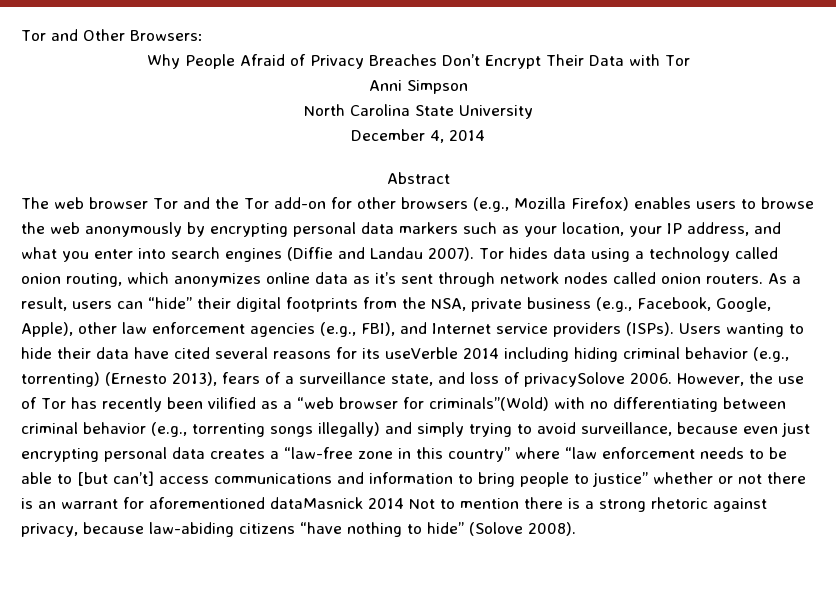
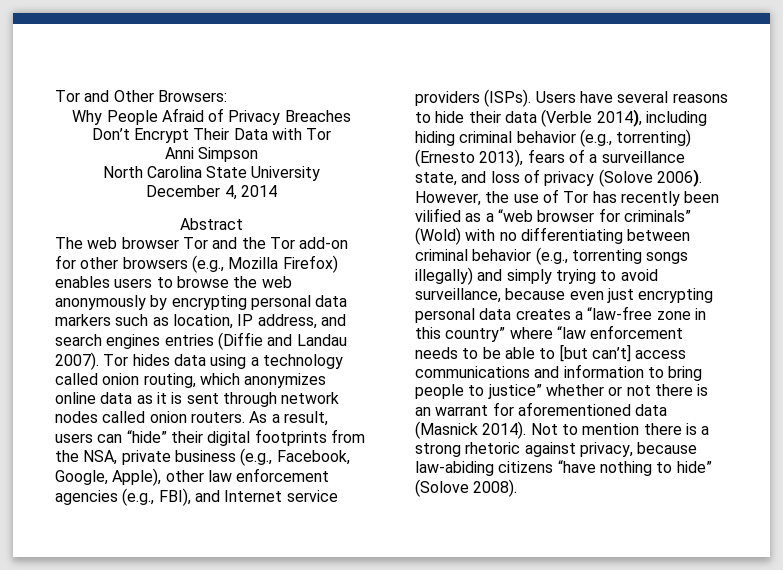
- The web browser Tor and the Tor add-on for other browsers (e.g., Mozilla Firefox) enables users to browse the web anonymously by encrypting personal data markers such as your location, your IP address, and what you enter into search engines (Diffie and Landau 2007).
+ The web browser Tor and the Tor add-on for other browsers (e.g., Mozilla Firefox) enables users to browse the web anonymously by encrypting personal data markers such as location, IP address, and search engines entries (Diffie and Landau 2007).
- Tor hides data using a technology called onion routing, which anonymizes online data as it’s sent through network nodes called onion routers.
+ Tor hides data using a technology called onion routing, which anonymizes online data as it is sent through network nodes called onion routers.
- Users wanting to hide their data have cited several reasons for its useVerble 2014 including hiding criminal behavior (e.g., torrenting) (Ernesto 2013), fears of a surveillance state, and loss of privacySolove 2006.
+ Users have several reasons to hide their data (Verble 2014), including hiding criminal behavior (e.g., torrenting) (Ernesto 2013), fears of a surveillance state, and loss of privacy (Solove 2006).
- However, the use of Tor has recently been vilified as a “web browser for criminals”(Wold) with no differentiating between criminal behavior (e.g., torrenting songs illegally) and simply trying to avoid surveillance, because even just encrypting personal data creates a “law-free zone in this country” where “law enforcement needs to be able to [but can’t] access communications and information to bring people to justice” whether or not there is an warrant for aforementioned dataMasnick 2014 Not to mention there is a strong rhetoric against privacy, because law-abiding citizens “have nothing to hide” (Solove 2008).
+ However, the use of Tor has recently been vilified as a “web browser for criminals” (Wold) with no differentiating between criminal behavior (e.g., torrenting songs illegally) and simply trying to avoid surveillance, because even just encrypting personal data creates a “law-free zone in this country” where “law enforcement needs to be able to [but can’t] access communications and information to bring people to justice” whether or not there is an warrant for aforementioned data (Masnick 2014). Not to mention there is a strong rhetoric against privacy, because law-abiding citizens “have nothing to hide” (Solove 2008).

